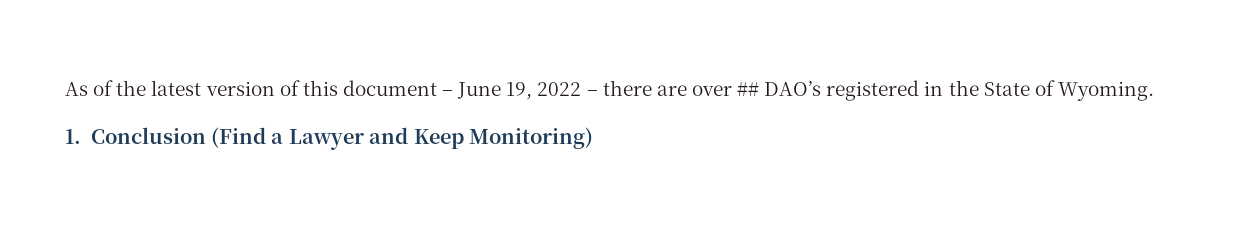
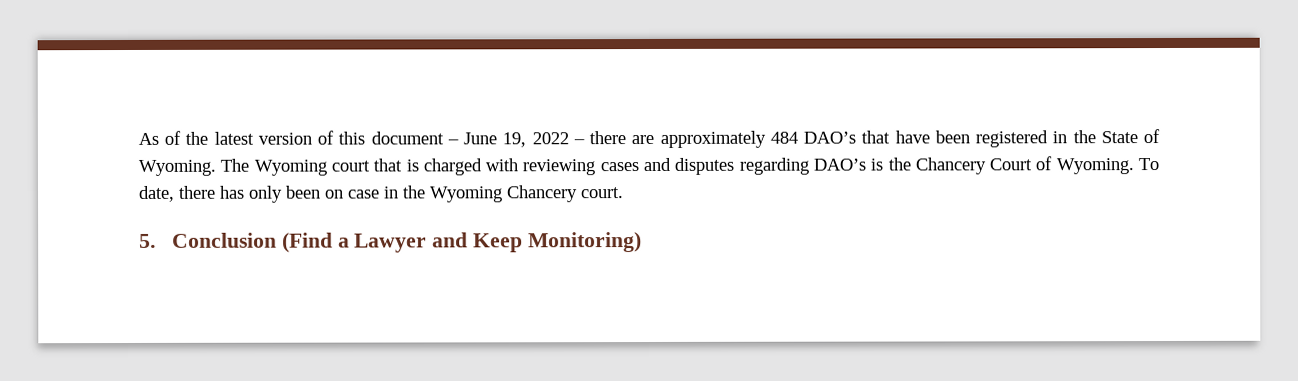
- As of the latest version of this document – June 19, 2022 – there are over ## DAO’s registered in the State of Wyoming.
- 1. Conclusion (Find a Lawyer and Keep Monitoring)
+ As of the latest version of this document – June 19, 2022 – there are approximately 484 DAO’s that have been registered in the State of Wyoming. The Wyoming court that is charged with reviewing cases and disputes regarding DAO’s is the Chancery Court of Wyoming. To date, there has only been on case in the Wyoming Chancery court.
+ 5. Conclusion (Find a Lawyer and Keep Monitoring)

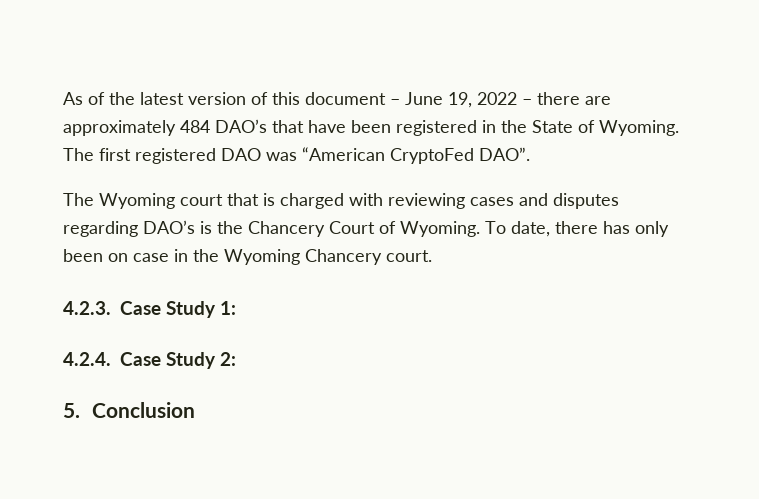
+ The first registered DAO was “American CryptoFed DAO”.
- 5. Conclusion (Find a Lawyer and Keep Monitoring)
+ 4.2.3. Case Study 1:
+ 4.2.4. Case Study 2:
+ 5. Conclusion

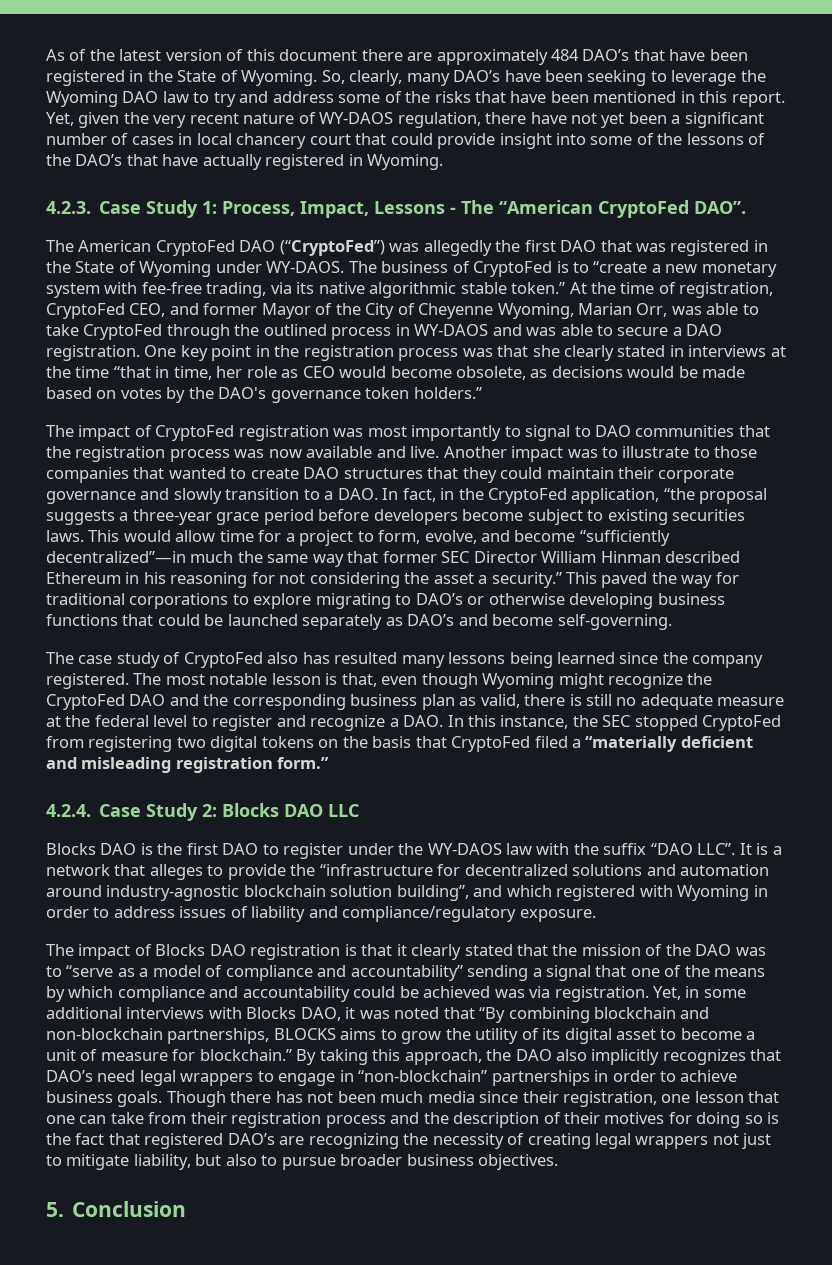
- As of the latest version of this document – June 19, 2022 – there are approximately 484 DAO’s that have been registered in the State of Wyoming.
+ As of the latest version of this document there are approximately 484 DAO’s that have been registered in the State of Wyoming.
- The first registered DAO was “American CryptoFed DAO”.
- The Wyoming court that is charged with reviewing cases and disputes regarding DAO’s is the Chancery Court of Wyoming. To date, there has only been on case in the Wyoming Chancery court.
- 4.2.3. Case Study 1:
- 4.2.4. Case Study 2:
+ So, clearly, many DAO’s have been seeking to leverage the Wyoming DAO law to try and address some of the risks that have been mentioned in this report. Yet, given the very recent nature of WY-DAOS regulation, there have not yet been a significant number of cases in local chancery court that could provide insight into some of the lessons of the DAO’s that have actually registered in Wyoming.
+ 4.2.3. Case Study 1: Process, Impact, Lessons - The “American CryptoFed DAO”.
+ The American CryptoFed DAO (“CryptoFed”) was allegedly the first DAO that was registered in the State of Wyoming under WY-DAOS. The business of CryptoFed is to “create a new monetary system with fee-free trading, via its native algorithmic stable token.” At the time of registration, CryptoFed CEO, and former Mayor of the City of Cheyenne Wyoming, Marian Orr, was able to take CryptoFed through the outlined process in WY-DAOS and was able to secure a DAO registration. One key point in the registration process was that she clearly stated in interviews at the time “that in time, her role as CEO would become obsolete, as decisions would be made based on votes by the DAO's governance token holders.”
+ The impact of CryptoFed registration was most importantly to signal to DAO communities that the registration process was now available and live. Another impact was to illustrate to those companies that wanted to create DAO structures that they could maintain their corporate governance and slowly transition to a DAO. In fact, in the CryptoFed application, “the proposal suggests a three-year grace period before developers become subject to existing securities laws. This would allow time for a project to form, evolve, and become “sufficiently decentralized”—in much the same way that former SEC Director William Hinman described Ethereum in his reasoning for not considering the asset a security.” This paved the way for traditional corporations to explore migrating to DAO’s or otherwise developing business functions that could be launched separately as DAO’s and become self-governing.
+ The case study of CryptoFed also has resulted many lessons being learned since the company registered. The most notable lesson is that, even though Wyoming might recognize the CryptoFed DAO and the corresponding business plan as valid, there is still no adequate measure at the federal level to register and recognize a DAO. In this instance, the SEC stopped CryptoFed from registering two digital tokens on the basis that CryptoFed filed a “materially deficient and misleading registration form.”
+ 4.2.4. Case Study 2: Blocks DAO LLC
+ Blocks DAO is the first DAO to register under the WY-DAOS law with the suffix “DAO LLC”. It is a network that alleges to provide the “infrastructure for decentralized solutions and automation around industry-agnostic blockchain solution building”, and which registered with Wyoming in order to address issues of liability and compliance/regulatory exposure.
+ The impact of Blocks DAO registration is that it clearly stated that the mission of the DAO was to “serve as a model of compliance and accountability” sending a signal that one of the means by which compliance and accountability could be achieved was via registration. Yet, in some additional interviews with Blocks DAO, it was noted that “By combining blockchain and non-blockchain partnerships, BLOCKS aims to grow the utility of its digital asset to become a unit of measure for blockchain.” By taking this approach, the DAO also implicitly recognizes that DAO’s need legal wrappers to engage in “non-blockchain” partnerships in order to achieve business goals. Though there has not been much media since their registration, one lesson that one can take from their registration process and the description of their motives for doing so is the fact that registered DAO’s are recognizing the necessity of creating legal wrappers not just to mitigate liability, but also to pursue broader business objectives.

